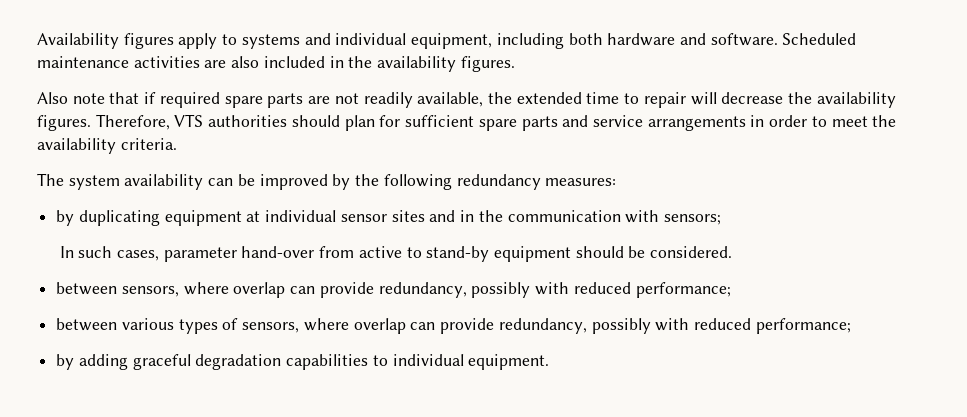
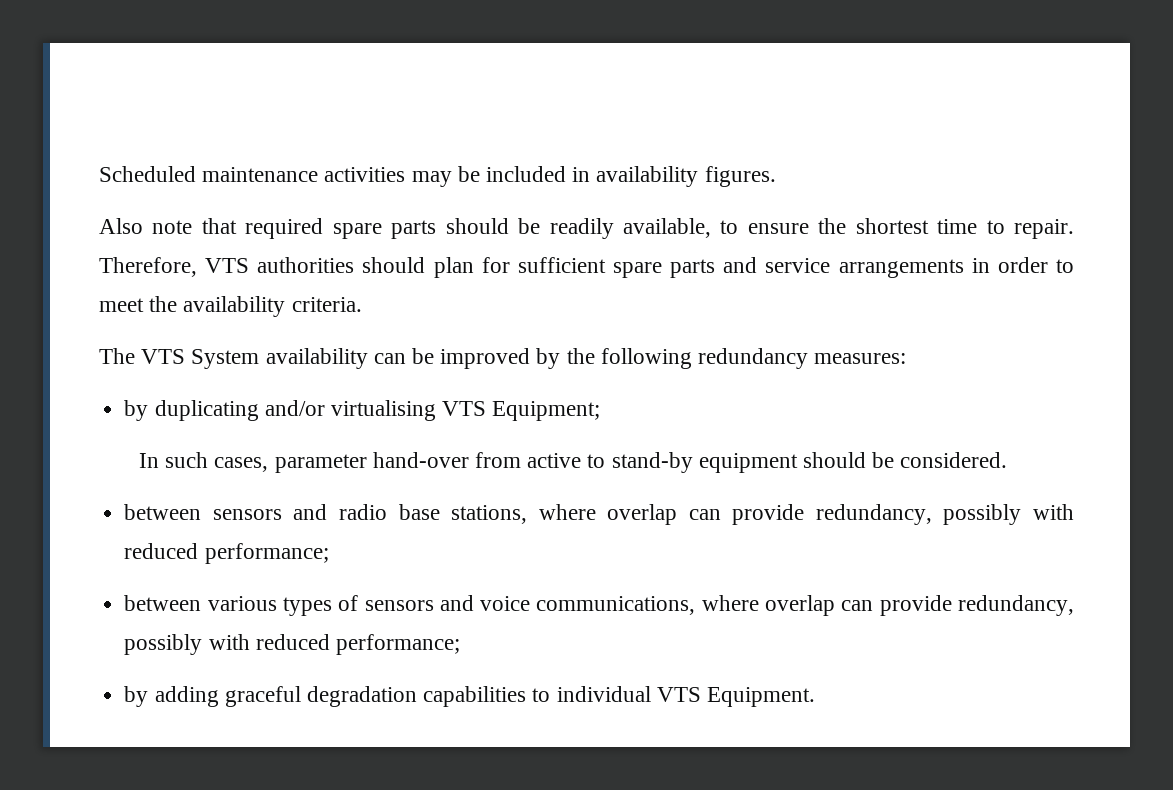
- Availability figures apply to systems and individual equipment, including both hardware and software. Scheduled maintenance activities are also included in the availability figures.
+ Scheduled maintenance activities may be included in availability figures.
- Also note that if required spare parts are not readily available, the extended time to repair will decrease the availability figures.
+ Also note that required spare parts should be readily available, to ensure the shortest time to repair.
- The system availability can be improved by the following redundancy measures:
+ The VTS System availability can be improved by the following redundancy measures:
- by duplicating equipment at individual sensor sites and in the communication with sensors;
+ by duplicating and/or virtualising VTS Equipment;
- between sensors, where overlap can provide redundancy, possibly with reduced performance;
+ between sensors and radio base stations, where overlap can provide redundancy, possibly with reduced performance;
- between various types of sensors, where overlap can provide redundancy, possibly with reduced performance;
+ between various types of sensors and voice communications, where overlap can provide redundancy, possibly with reduced performance;
- by adding graceful degradation capabilities to individual equipment.
+ by adding graceful degradation capabilities to individual VTS Equipment.

